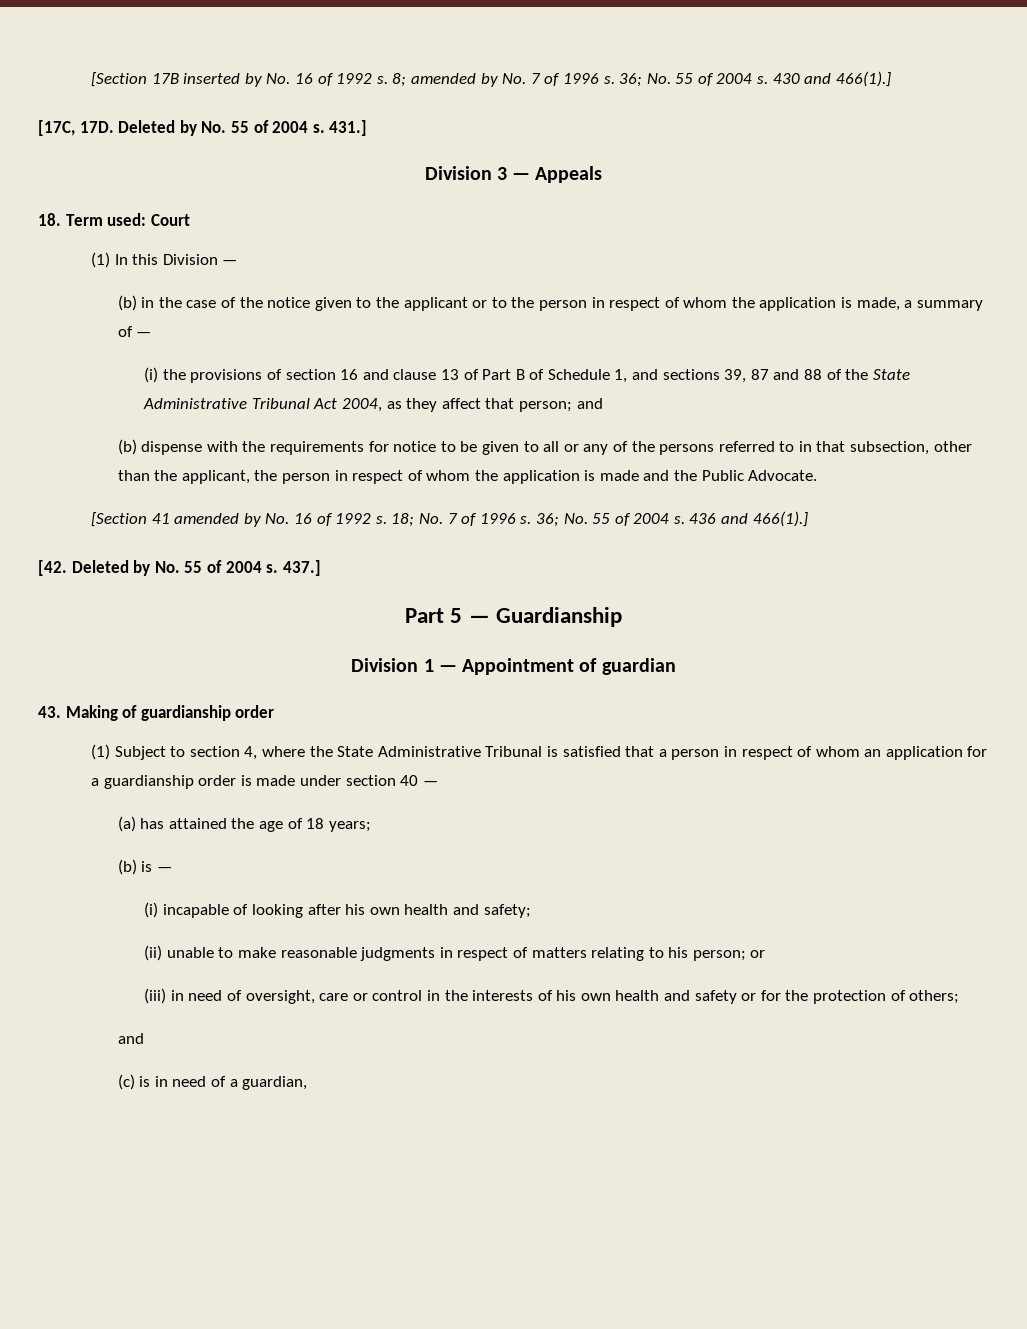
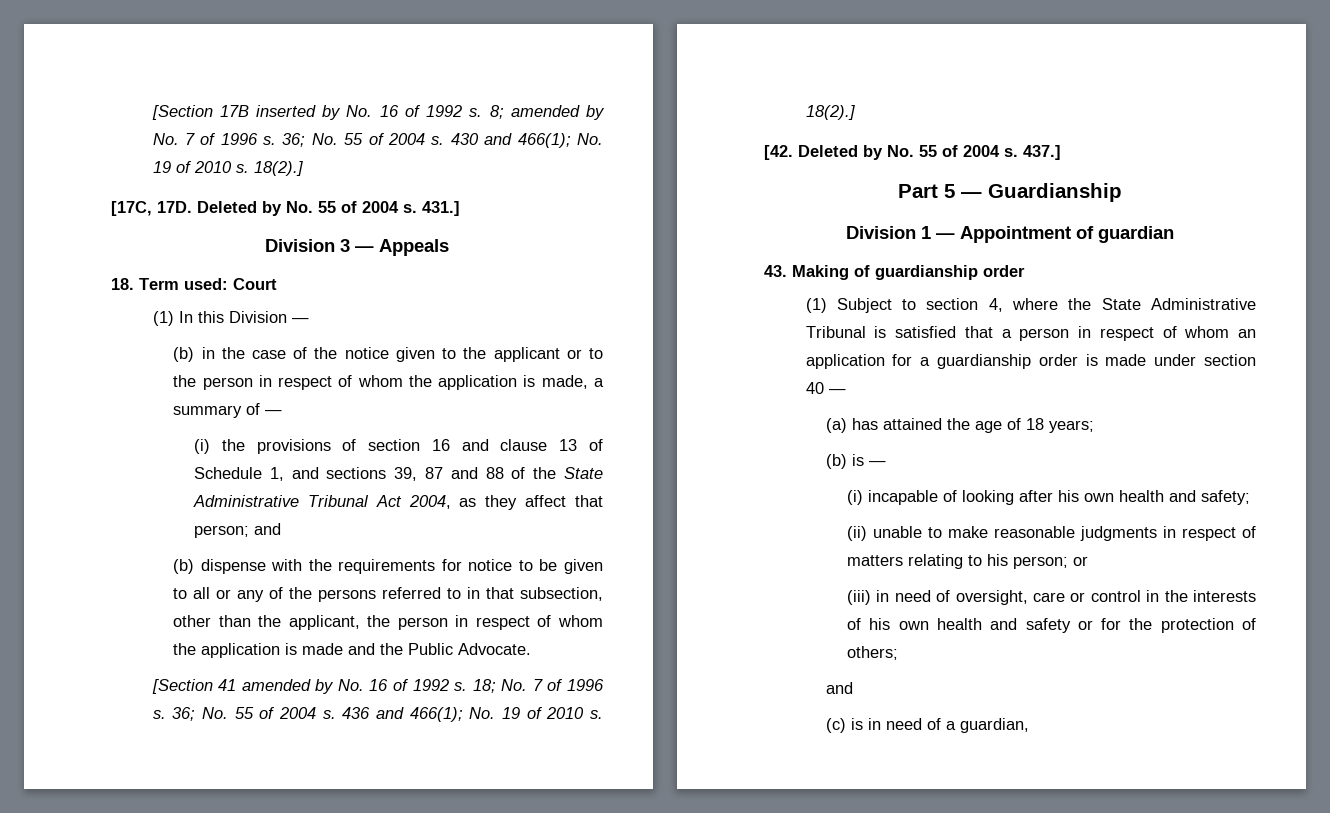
- 430 and 466(1).]
+ 430 and 466(1); No. 19 of 2010 s. 18(2).]
- (i) the provisions of section 16 and clause 13 of Part B of Schedule 1, and sections 39, 87 and 88 of the State Administrative Tribunal Act 2004, as they affect that person; and
+ (i) the provisions of section 16 and clause 13 of Schedule 1, and sections 39, 87 and 88 of the State Administrative Tribunal Act 2004, as they affect that person; and
- 436 and 466(1).]
+ 436 and 466(1); No. 19 of 2010 s. 18(2).]

